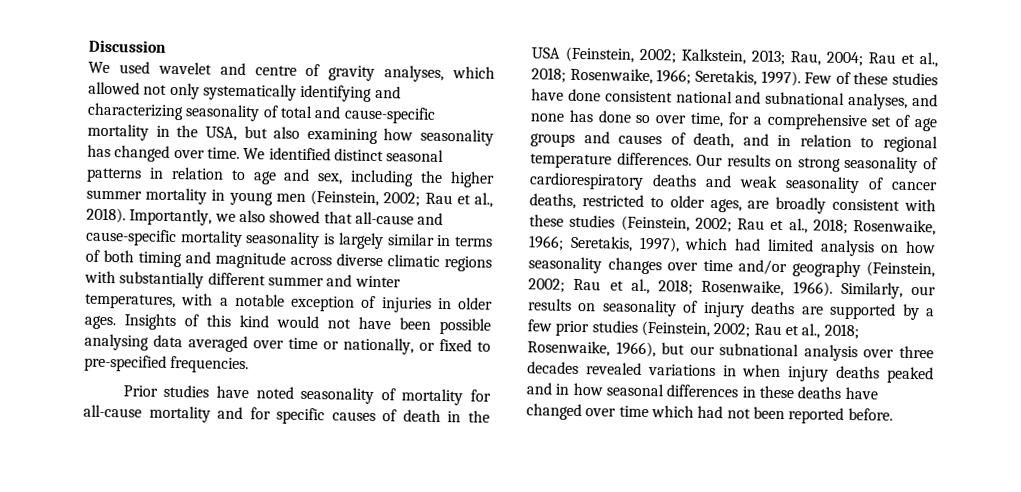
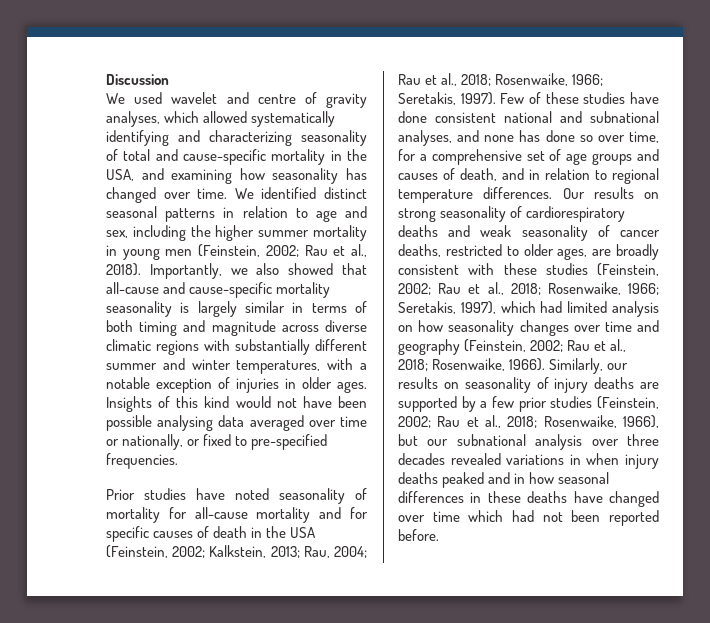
- We used wavelet and centre of gravity analyses, which allowed not only systematically identifying and characterizing seasonality of total and cause-specific mortality in the USA, but also examining how seasonality has changed over time.
+ We used wavelet and centre of gravity analyses, which allowed systematically identifying and characterizing seasonality of total and cause-specific mortality in the USA, and examining how seasonality has changed over time.
- Our results on strong seasonality of cardiorespiratory deaths and weak seasonality of cancer deaths, restricted to older ages, are broadly consistent with these studies (Feinstein, 2002; Rau et al., 2018; Rosenwaike, 1966; Seretakis, 1997), which had limited analysis on how seasonality changes over time and/or geography (Feinstein, 2002; Rau et al., 2018; Rosenwaike, 1966).
+ Our results on strong seasonality of cardiorespiratory deaths and weak seasonality of cancer deaths, restricted to older ages, are broadly consistent with these studies (Feinstein, 2002; Rau et al., 2018; Rosenwaike, 1966; Seretakis, 1997), which had limited analysis on how seasonality changes over time and geography (Feinstein, 2002; Rau et al., 2018; Rosenwaike, 1966).

